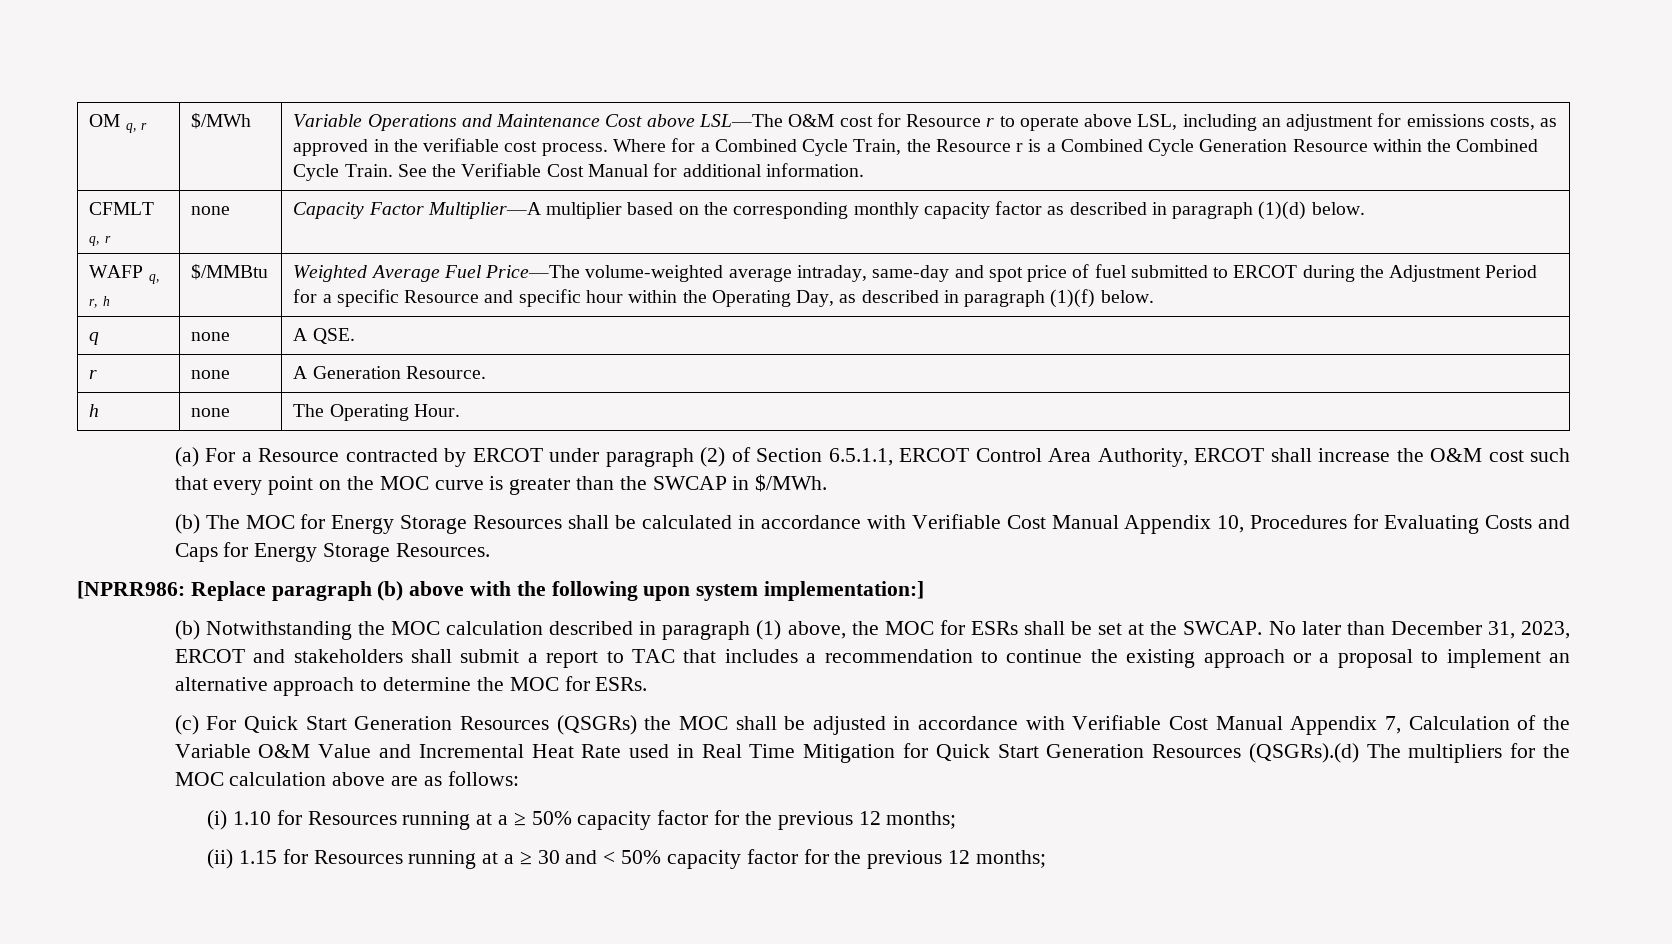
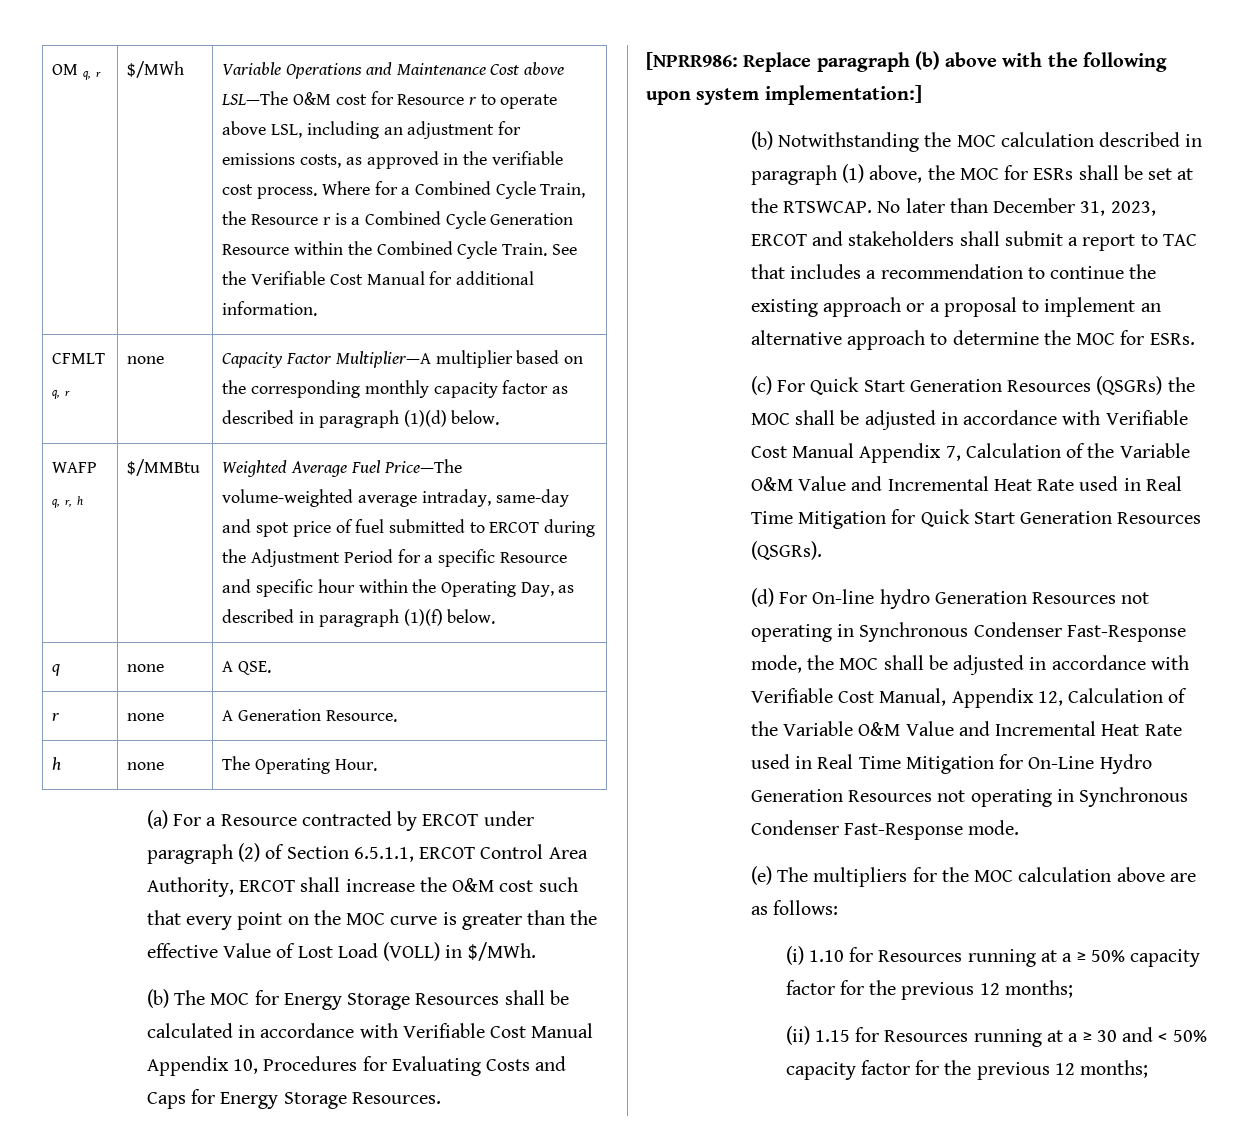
- (a) For a Resource contracted by ERCOT under paragraph (2) of Section 6.5.1.1, ERCOT Control Area Authority, ERCOT shall increase the O&M cost such that every point on the MOC curve is greater than the SWCAP in $/MWh.
+ (a) For a Resource contracted by ERCOT under paragraph (2) of Section 6.5.1.1, ERCOT Control Area Authority, ERCOT shall increase the O&M cost such that every point on the MOC curve is greater than the effective Value of Lost Load (VOLL) in $/MWh.
- (b) Notwithstanding the MOC calculation described in paragraph (1) above, the MOC for ESRs shall be set at the SWCAP.
+ (b) Notwithstanding the MOC calculation described in paragraph (1) above, the MOC for ESRs shall be set at the RTSWCAP.
- (c) For Quick Start Generation Resources (QSGRs) the MOC shall be adjusted in accordance with Verifiable Cost Manual Appendix 7, Calculation of the Variable O&M Value and Incremental Heat Rate used in Real Time Mitigation for Quick Start Generation Resources (QSGRs).(d) The multipliers for the MOC calculation above are as follows:
+ (c) For Quick Start Generation Resources (QSGRs) the MOC shall be adjusted in accordance with Verifiable Cost Manual Appendix 7, Calculation of the Variable O&M Value and Incremental Heat Rate used in Real Time Mitigation for Quick Start Generation Resources (QSGRs).
+ (d) For On-line hydro Generation Resources not operating in Synchronous Condenser Fast-Response mode, the MOC shall be adjusted in accordance with Verifiable Cost Manual, Appendix 12, Calculation of the Variable O&M Value and Incremental Heat Rate used in Real Time Mitigation for On-Line Hydro Generation Resources not operating in Synchronous Condenser Fast-Response mode.
+ (e) The multipliers for the MOC calculation above are as follows:

